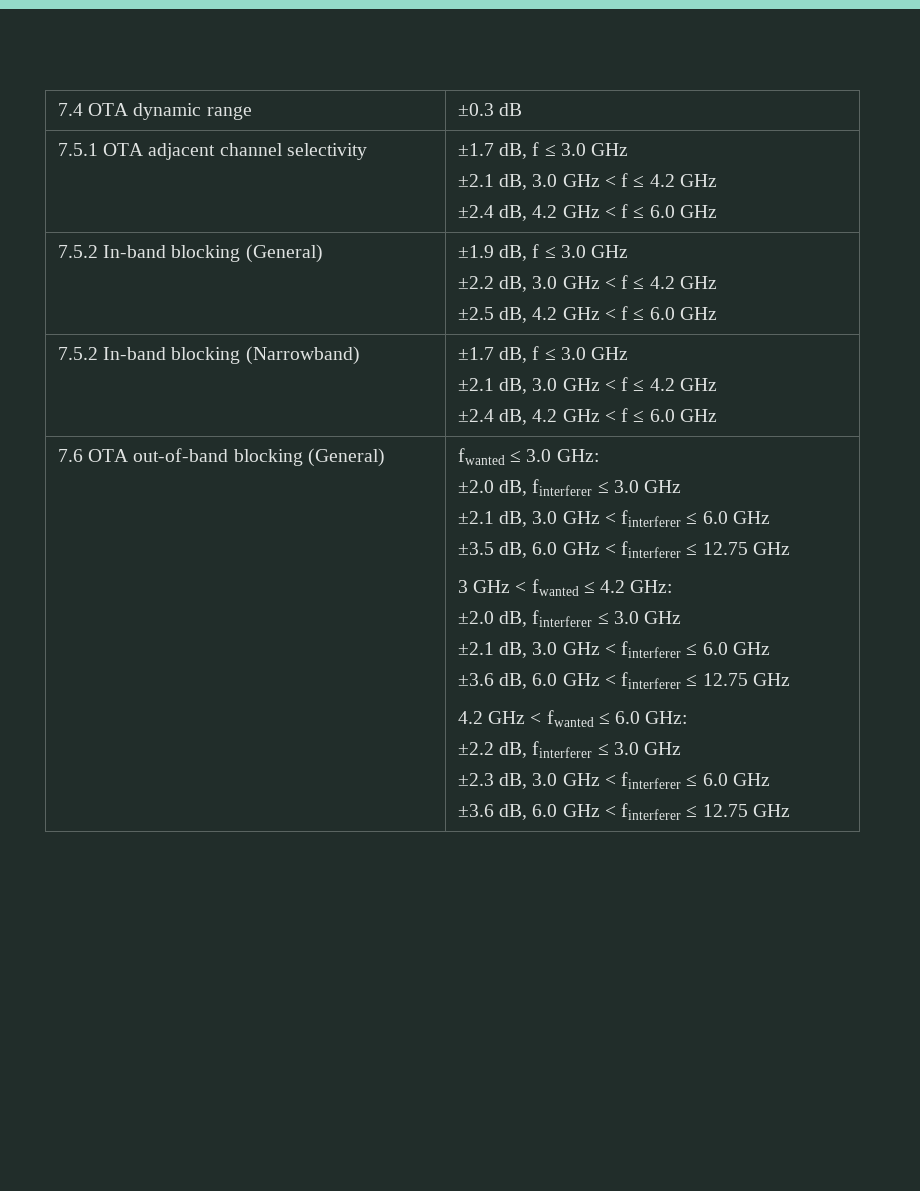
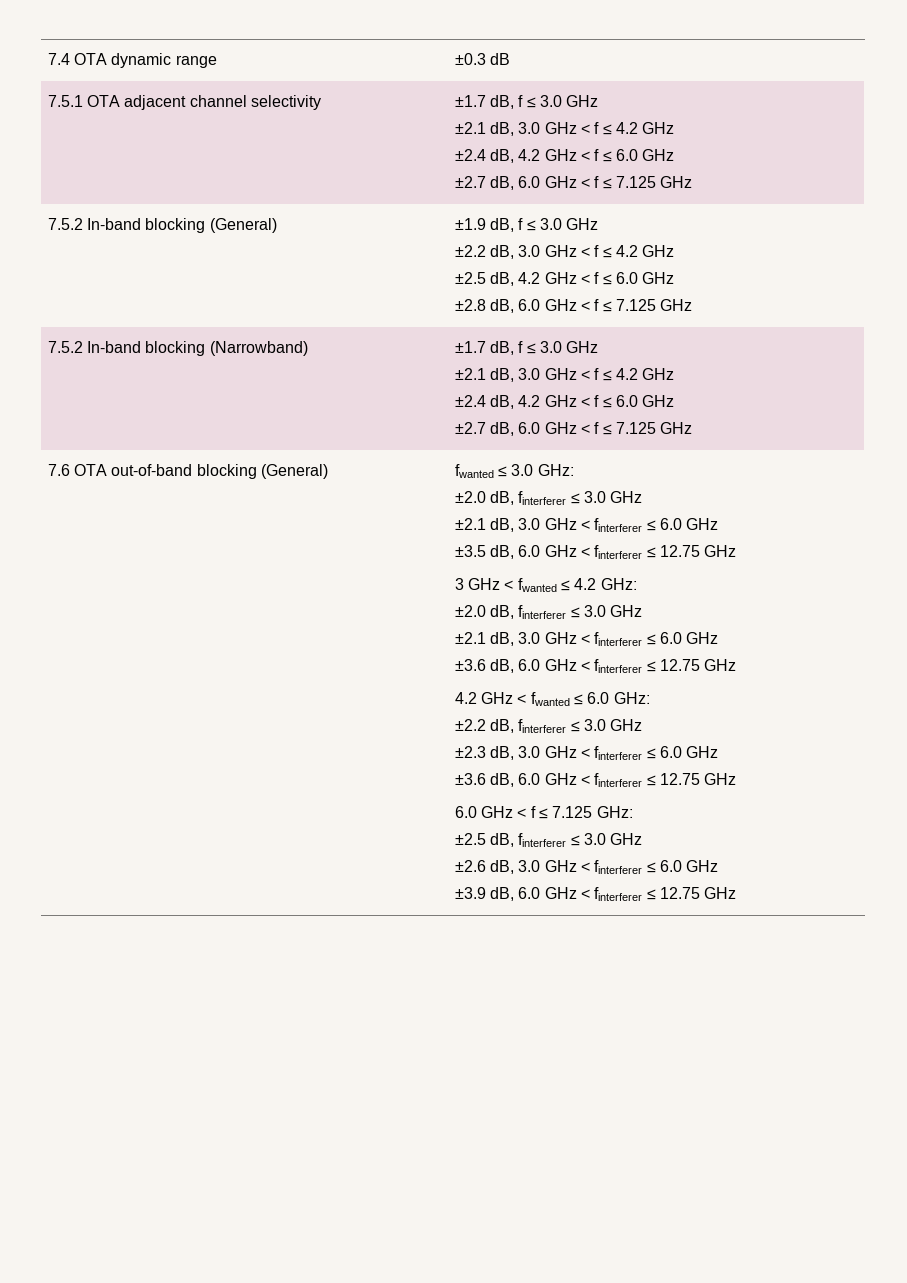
  7.5.1 OTA adjacent channel selectivity | ±1.7 dB, f ≤ 3.0 GHz
  ±2.1 dB, 3.0 GHz < f ≤ 4.2 GHz
  ±2.4 dB, 4.2 GHz < f ≤ 6.0 GHz
+ ±2.7 dB, 6.0 GHz < f ≤ 7.125 GHz
  7.5.2 In-band blocking (General) | ±1.9 dB, f ≤ 3.0 GHz
  ±2.2 dB, 3.0 GHz < f ≤ 4.2 GHz
  ±2.5 dB, 4.2 GHz < f ≤ 6.0 GHz
+ ±2.8 dB, 6.0 GHz < f ≤ 7.125 GHz
  7.5.2 In-band blocking (Narrowband) | ±1.7 dB, f ≤ 3.0 GHz
  ±2.1 dB, 3.0 GHz < f ≤ 4.2 GHz
  ±2.4 dB, 4.2 GHz < f ≤ 6.0 GHz
+ ±2.7 dB, 6.0 GHz < f ≤ 7.125 GHz
+ 6.0 GHz < f ≤ 7.125 GHz:
+ ±2.5 dB, finterferer ≤ 3.0 GHz
+ ±2.6 dB, 3.0 GHz < finterferer ≤ 6.0 GHz
+ ±3.9 dB, 6.0 GHz < finterferer ≤ 12.75 GHz

